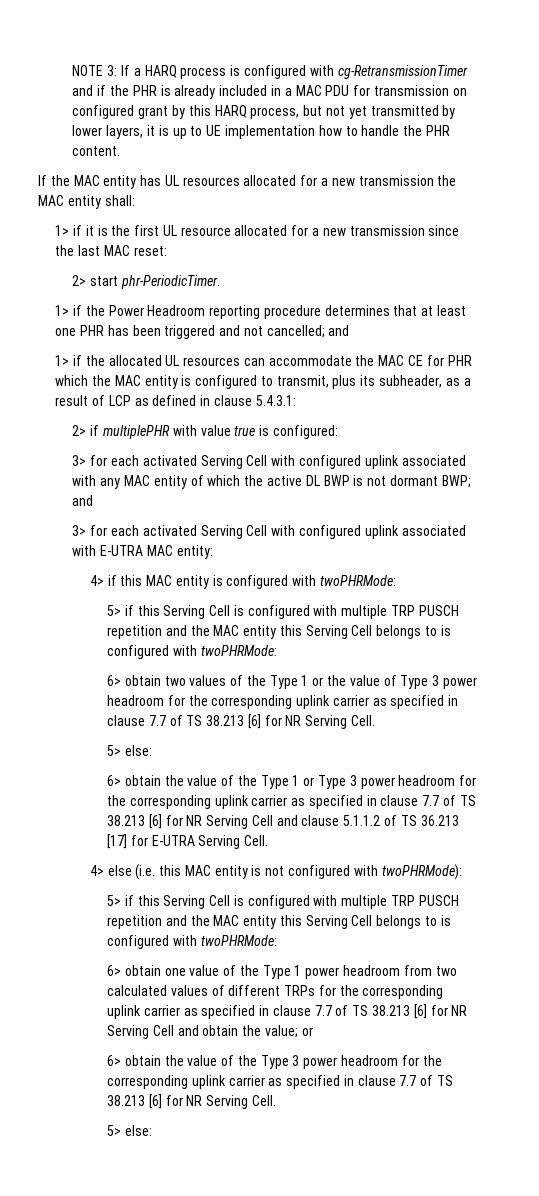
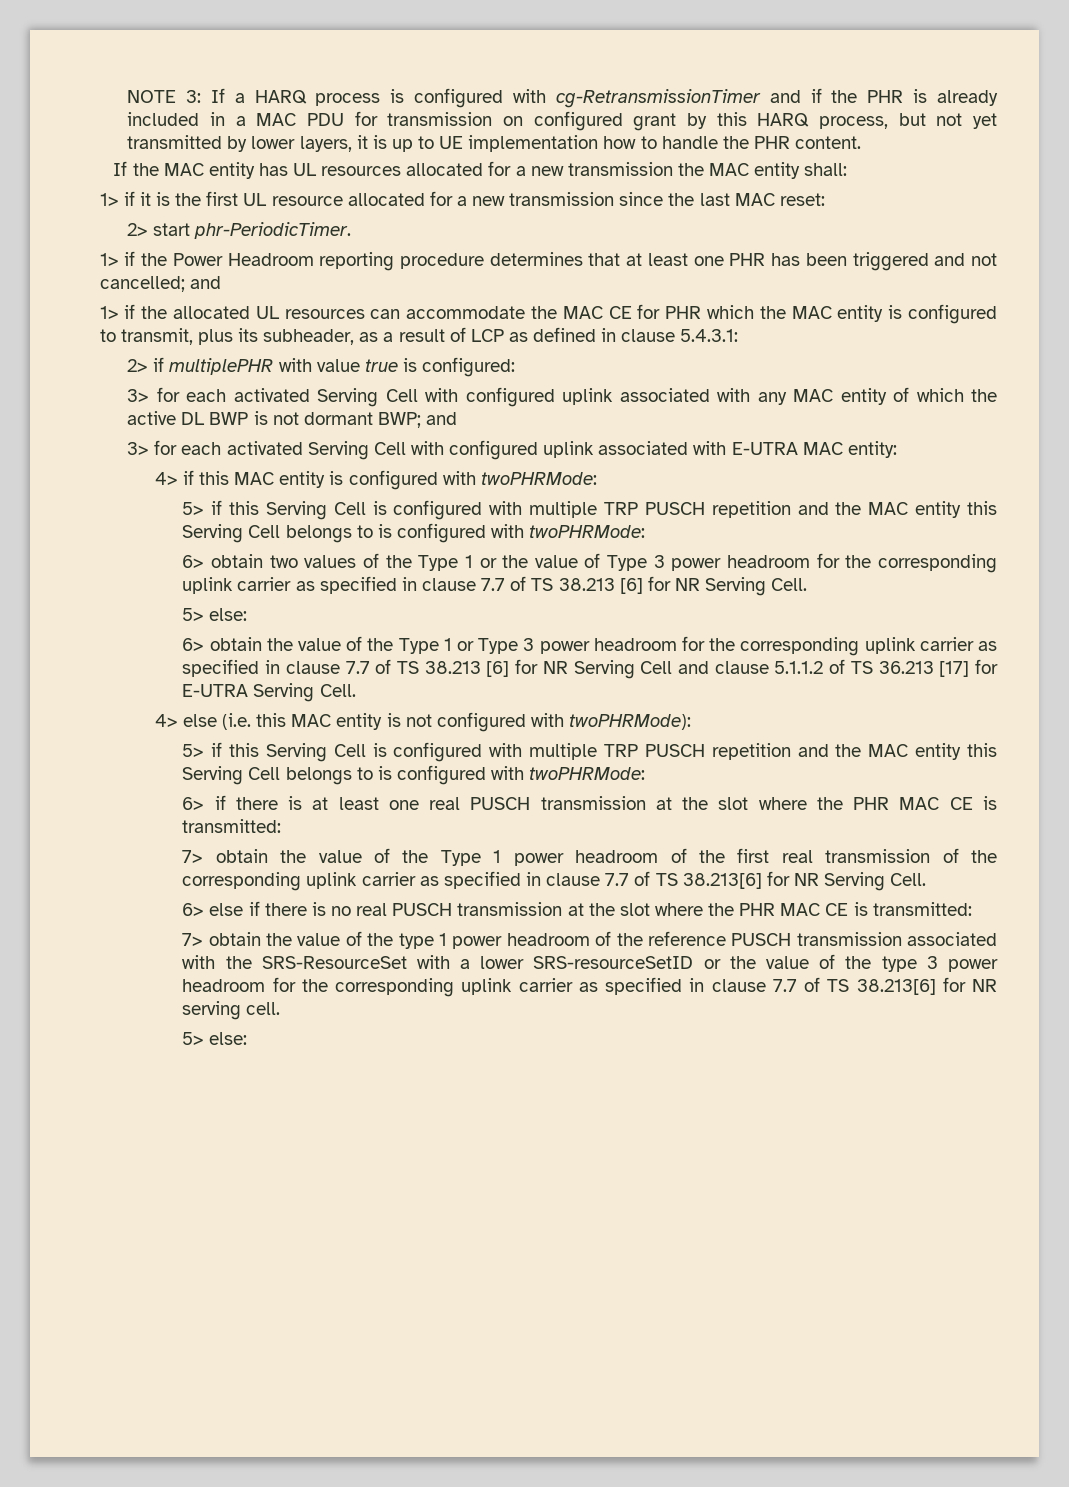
- 6> obtain one value of the Type 1 power headroom from two calculated values of different TRPs for the corresponding uplink carrier as specified in clause 7.7 of TS 38.213 [6] for NR Serving Cell and obtain the value; or
- 6> obtain the value of the Type 3 power headroom for the corresponding uplink carrier as specified in clause 7.7 of TS 38.213 [6] for NR Serving Cell.
+ 6> if there is at least one real PUSCH transmission at the slot where the PHR MAC CE is transmitted:
+ 7> obtain the value of the Type 1 power headroom of the first real transmission of the corresponding uplink carrier as specified in clause 7.7 of TS 38.213[6] for NR Serving Cell.
+ 6> else if there is no real PUSCH transmission at the slot where the PHR MAC CE is transmitted:
+ 7> obtain the value of the type 1 power headroom of the reference PUSCH transmission associated with the SRS-ResourceSet with a lower SRS-resourceSetID or the value of the type 3 power headroom for the corresponding uplink carrier as specified in clause 7.7 of TS 38.213[6] for NR serving cell.

